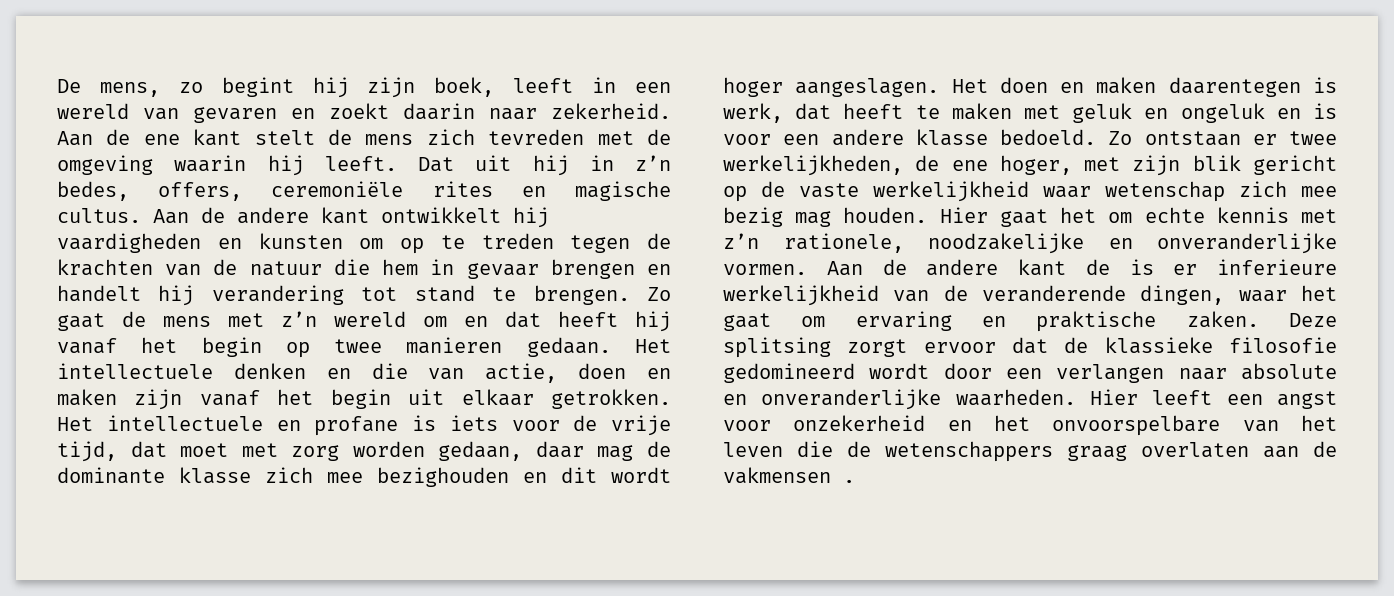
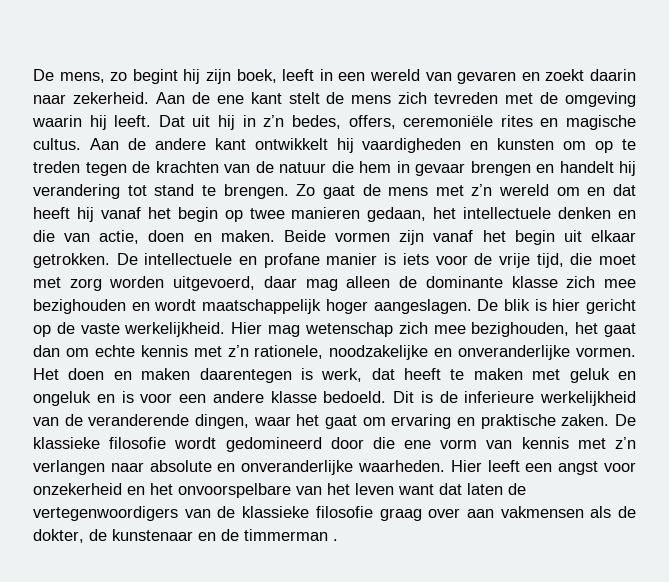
- Zo gaat de mens met z’n wereld om en dat heeft hij vanaf het begin op twee manieren gedaan. Het intellectuele denken en die van actie, doen en maken zijn vanaf het begin uit elkaar getrokken.
+ Zo gaat de mens met z’n wereld om en dat heeft hij vanaf het begin op twee manieren gedaan, het intellectuele denken en die van actie, doen en maken. Beide vormen zijn vanaf het begin uit elkaar getrokken.
- Het intellectuele en profane is iets voor de vrije tijd, dat moet met zorg worden gedaan, daar mag de dominante klasse zich mee bezighouden en dit wordt hoger aangeslagen.
+ De intellectuele en profane manier is iets voor de vrije tijd, die moet met zorg worden uitgevoerd, daar mag alleen de dominante klasse zich mee bezighouden en wordt maatschappelijk hoger aangeslagen. De blik is hier gericht op de vaste werkelijkheid. Hier mag wetenschap zich mee bezighouden, het gaat dan om echte kennis met z’n rationele, noodzakelijke en onveranderlijke vormen.
- Zo ontstaan er twee werkelijkheden, de ene hoger, met zijn blik gericht op de vaste werkelijkheid waar wetenschap zich mee bezig mag houden. Hier gaat het om echte kennis met z’n rationele, noodzakelijke en onveranderlijke vormen. Aan de andere kant de is er inferieure werkelijkheid van de veranderende dingen, waar het gaat om ervaring en praktische zaken.
+ Dit is de inferieure werkelijkheid van de veranderende dingen, waar het gaat om ervaring en praktische zaken.
- Deze splitsing zorgt ervoor dat de klassieke filosofie gedomineerd wordt door een verlangen naar absolute en onveranderlijke waarheden.
+ De klassieke filosofie wordt gedomineerd door die ene vorm van kennis met z’n verlangen naar absolute en onveranderlijke waarheden.
- Hier leeft een angst voor onzekerheid en het onvoorspelbare van het leven die de wetenschappers graag overlaten aan de vakmensen .
+ Hier leeft een angst voor onzekerheid en het onvoorspelbare van het leven want dat laten de vertegenwoordigers van de klassieke filosofie graag over aan vakmensen als de dokter, de kunstenaar en de timmerman .

